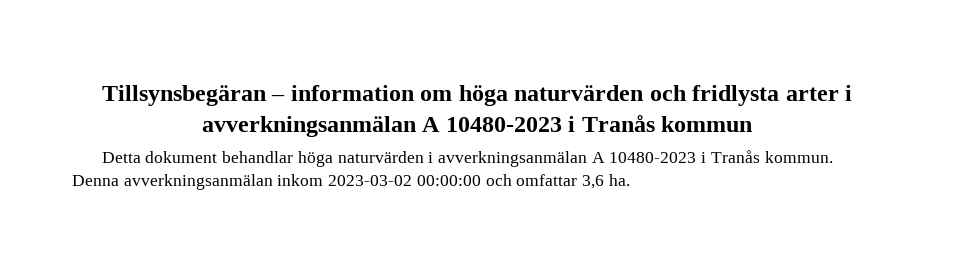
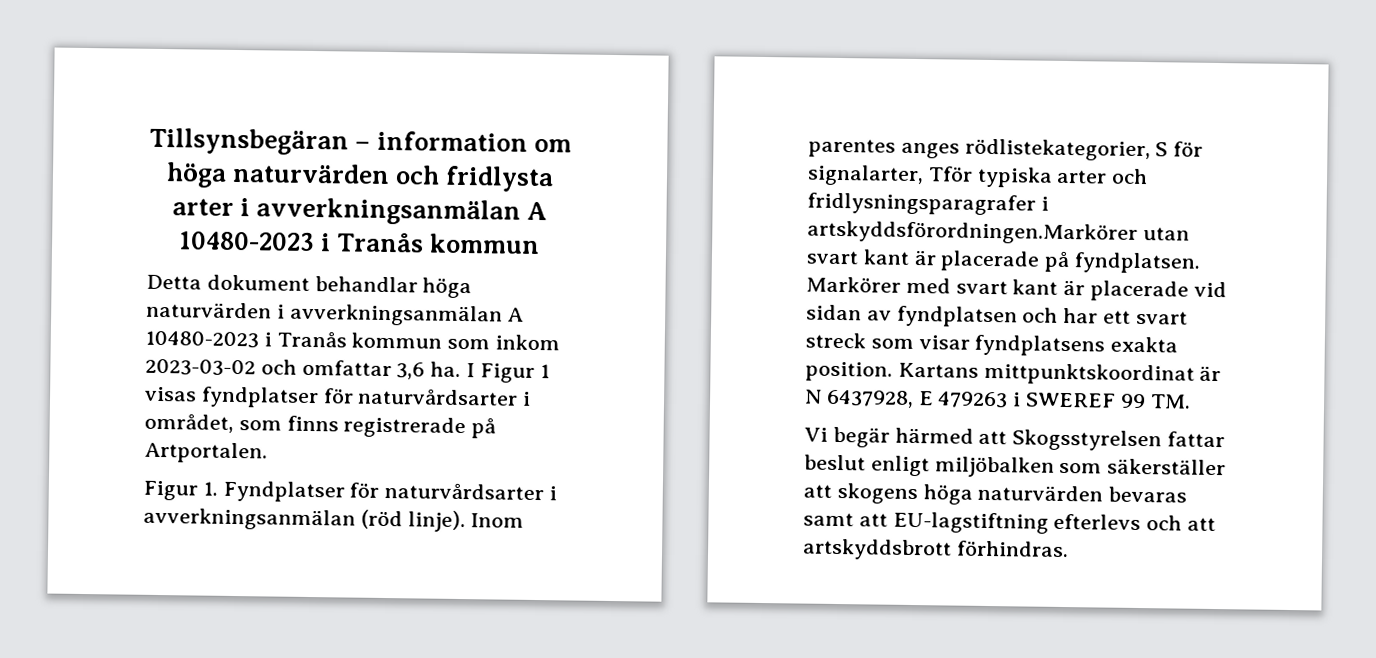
- Detta dokument behandlar höga naturvärden i avverkningsanmälan A 10480-2023 i Tranås kommun. Denna avverkningsanmälan inkom 2023-03-02 00:00:00 och omfattar 3,6 ha.
+ Detta dokument behandlar höga naturvärden i avverkningsanmälan A 10480-2023 i Tranås kommun som inkom 2023-03-02 och omfattar 3,6 ha.
+ I Figur 1 visas fyndplatser för naturvårdsarter i området, som finns registrerade på Artportalen.
+ Figur 1. Fyndplatser för naturvårdsarter i avverkningsanmälan (röd linje). Inom parentes anges rödlistekategorier, S för signalarter, Tför typiska arter och fridlysningsparagrafer i artskyddsförordningen.Markörer utan svart kant är placerade på fyndplatsen. Markörer med svart kant är placerade vid sidan av fyndplatsen och har ett svart streck som visar fyndplatsens exakta position. Kartans mittpunktskoordinat är N 6437928, E 479263 i SWEREF 99 TM.
+ Vi begär härmed att Skogsstyrelsen fattar beslut enligt miljöbalken som säkerställer att skogens höga naturvärden bevaras samt att EU-lagstiftning efterlevs och att artskyddsbrott förhindras.

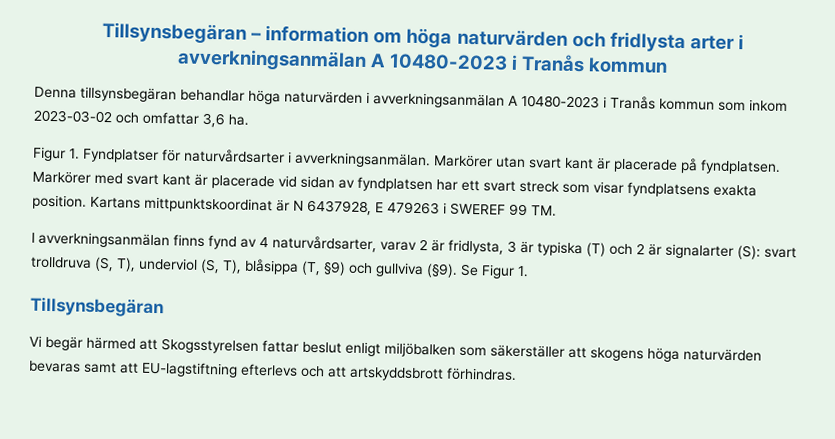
- Detta dokument behandlar höga naturvärden i avverkningsanmälan A 10480-2023 i Tranås kommun som inkom 2023-03-02 och omfattar 3,6 ha. I Figur 1 visas fyndplatser för naturvårdsarter i området, som finns registrerade på Artportalen.
+ Denna tillsynsbegäran behandlar höga naturvärden i avverkningsanmälan A 10480-2023 i Tranås kommun som inkom 2023-03-02 och omfattar 3,6 ha.
- Figur 1. Fyndplatser för naturvårdsarter i avverkningsanmälan (röd linje). Inom parentes anges rödlistekategorier, S för signalarter, Tför typiska arter och fridlysningsparagrafer i artskyddsförordningen.Markörer utan svart kant är placerade på fyndplatsen.
+ Figur 1. Fyndplatser för naturvårdsarter i avverkningsanmälan. Markörer utan svart kant är placerade på fyndplatsen.
- Markörer med svart kant är placerade vid sidan av fyndplatsen och har ett svart streck som visar fyndplatsens exakta position.
+ Markörer med svart kant är placerade vid sidan av fyndplatsen har ett svart streck som visar fyndplatsens exakta position.
+ I avverkningsanmälan finns fynd av 4 naturvårdsarter, varav 2 är fridlysta, 3 är typiska (T) och 2 är signalarter (S): svart trolldruva (S, T), underviol (S, T), blåsippa (T, §9) och gullviva (§9). Se Figur 1.
+ Tillsynsbegäran

